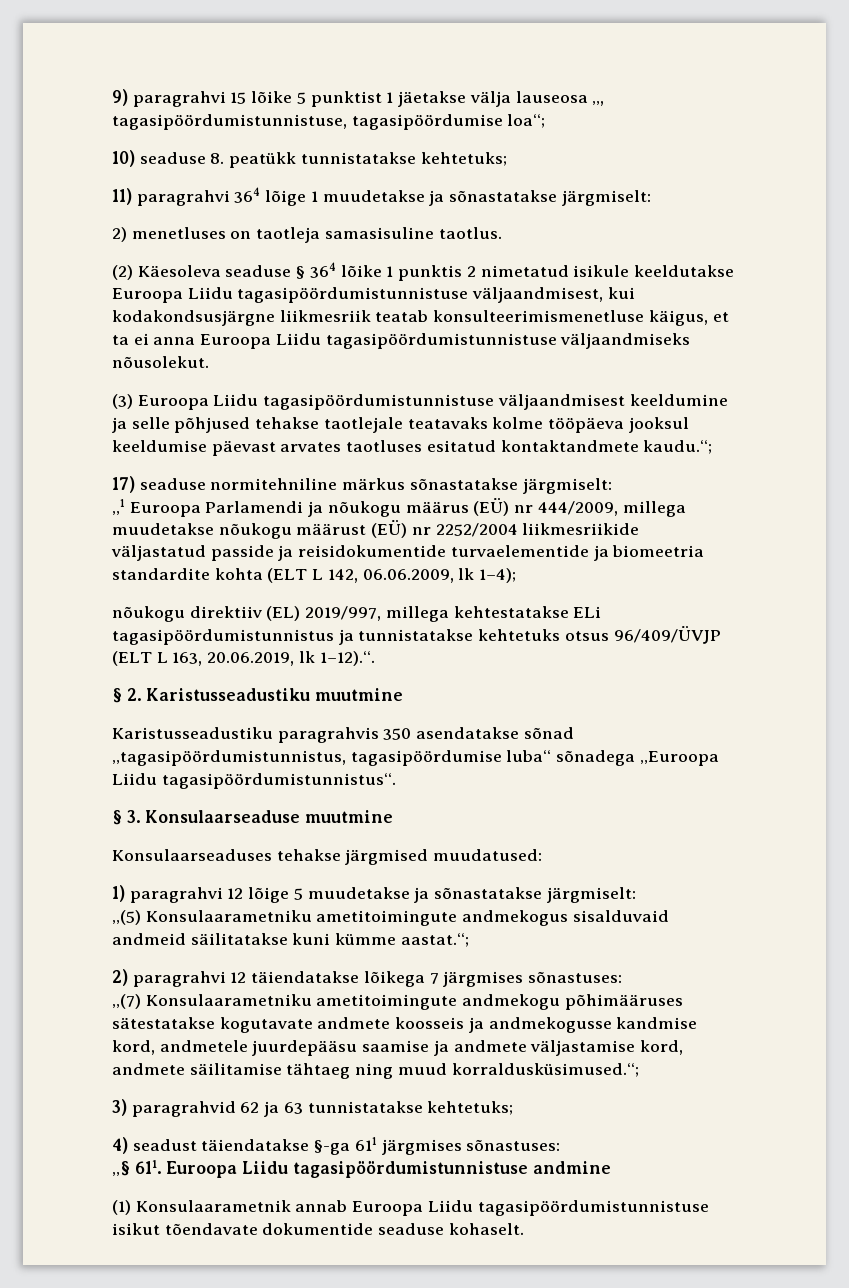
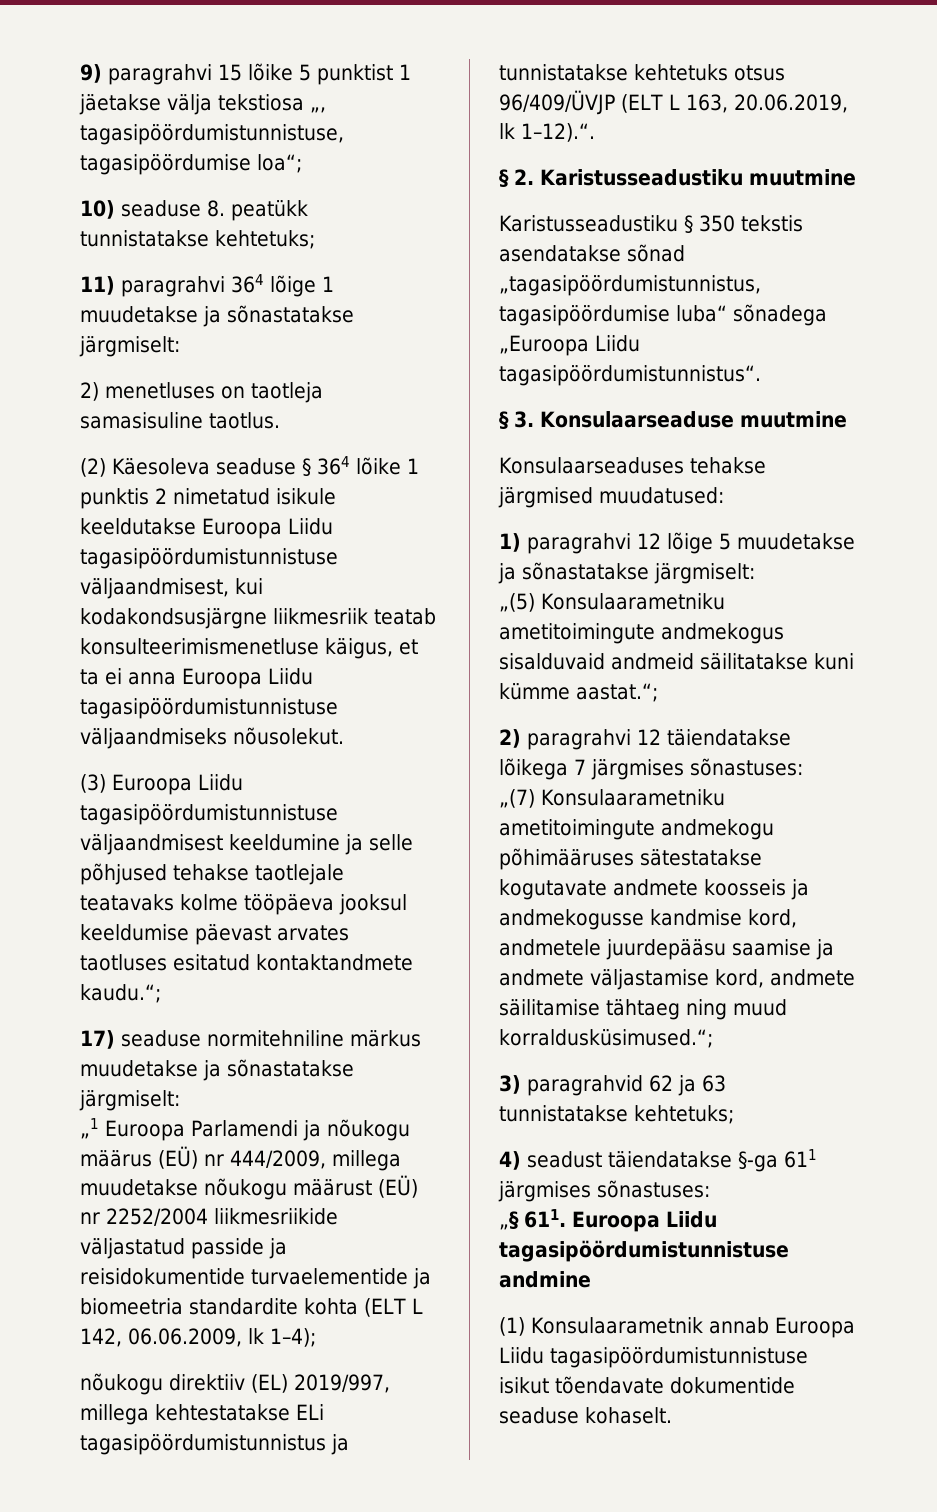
- 9) paragrahvi 15 lõike 5 punktist 1 jäetakse välja lauseosa „, tagasipöördumistunnistuse, tagasipöördumise loa“;
+ 9) paragrahvi 15 lõike 5 punktist 1 jäetakse välja tekstiosa „, tagasipöördumistunnistuse, tagasipöördumise loa“;
- 17) seaduse normitehniline märkus sõnastatakse järgmiselt:
+ 17) seaduse normitehniline märkus muudetakse ja sõnastatakse järgmiselt:
- Karistusseadustiku paragrahvis 350 asendatakse sõnad „tagasipöördumistunnistus, tagasipöördumise luba“ sõnadega „Euroopa Liidu tagasipöördumistunnistus“.
+ Karistusseadustiku § 350 tekstis asendatakse sõnad „tagasipöördumistunnistus, tagasipöördumise luba“ sõnadega „Euroopa Liidu tagasipöördumistunnistus“.

